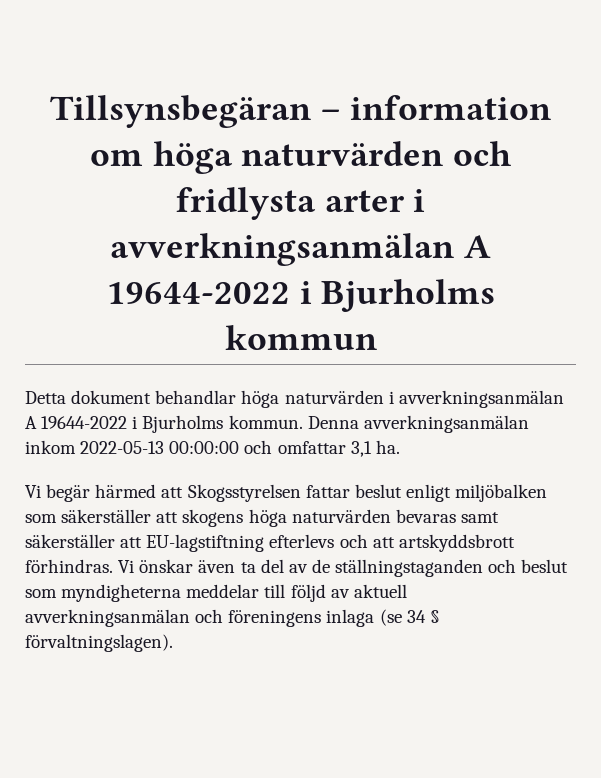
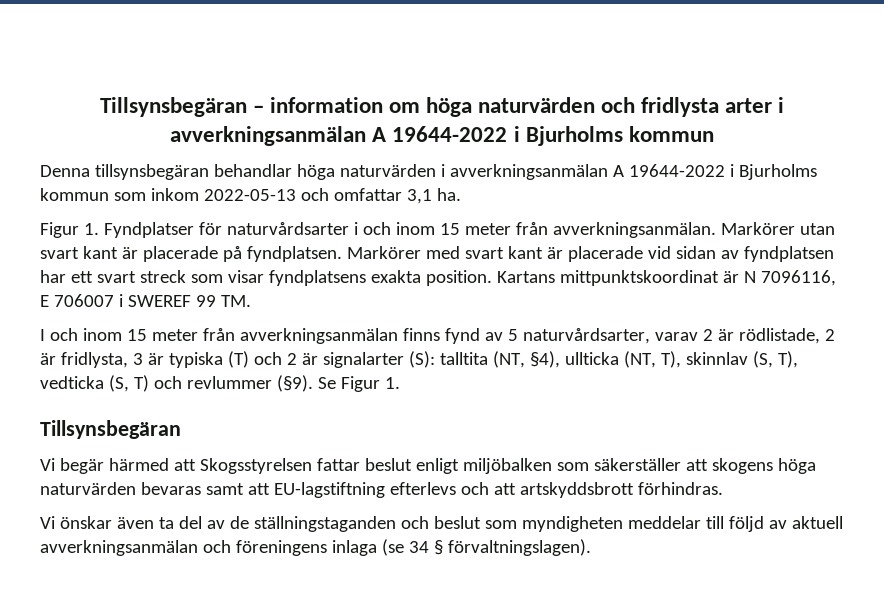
- Detta dokument behandlar höga naturvärden i avverkningsanmälan A 19644-2022 i Bjurholms kommun. Denna avverkningsanmälan inkom 2022-05-13 00:00:00 och omfattar 3,1 ha.
+ Denna tillsynsbegäran behandlar höga naturvärden i avverkningsanmälan A 19644-2022 i Bjurholms kommun som inkom 2022-05-13 och omfattar 3,1 ha.
+ Figur 1. Fyndplatser för naturvårdsarter i och inom 15 meter från avverkningsanmälan. Markörer utan svart kant är placerade på fyndplatsen. Markörer med svart kant är placerade vid sidan av fyndplatsen har ett svart streck som visar fyndplatsens exakta position. Kartans mittpunktskoordinat är N 7096116, E 706007 i SWEREF 99 TM.
+ I och inom 15 meter från avverkningsanmälan finns fynd av 5 naturvårdsarter, varav 2 är rödlistade, 2 är fridlysta, 3 är typiska (T) och 2 är signalarter (S): talltita (NT, §4), ullticka (NT, T), skinnlav (S, T), vedticka (S, T) och revlummer (§9). Se Figur 1.
+ Tillsynsbegäran
- Vi begär härmed att Skogsstyrelsen fattar beslut enligt miljöbalken som säkerställer att skogens höga naturvärden bevaras samt säkerställer att EU-lagstiftning efterlevs och att artskyddsbrott förhindras. Vi önskar även ta del av de ställningstaganden och beslut som myndigheterna meddelar till följd av aktuell avverkningsanmälan och föreningens inlaga (se 34 § förvaltningslagen).
+ Vi begär härmed att Skogsstyrelsen fattar beslut enligt miljöbalken som säkerställer att skogens höga naturvärden bevaras samt att EU-lagstiftning efterlevs och att artskyddsbrott förhindras.
+ Vi önskar även ta del av de ställningstaganden och beslut som myndigheten meddelar till följd av aktuell avverkningsanmälan och föreningens inlaga (se 34 § förvaltningslagen).

